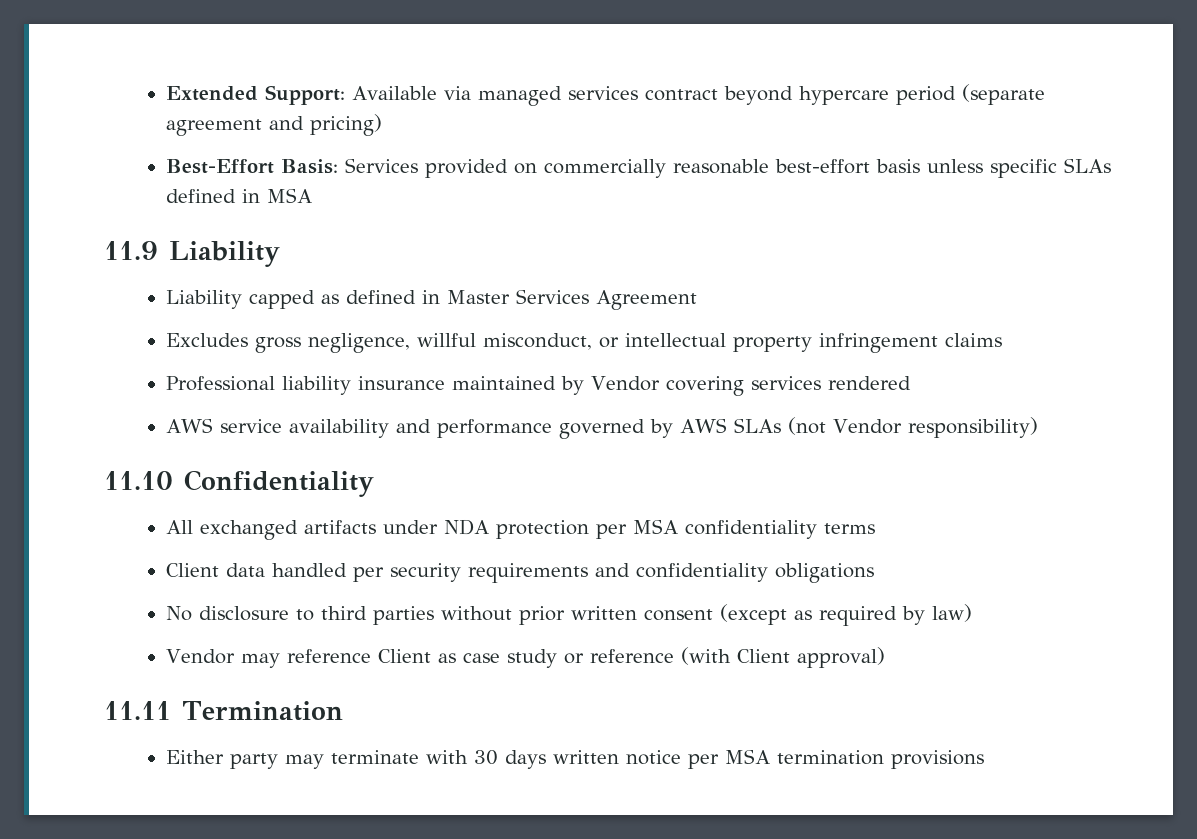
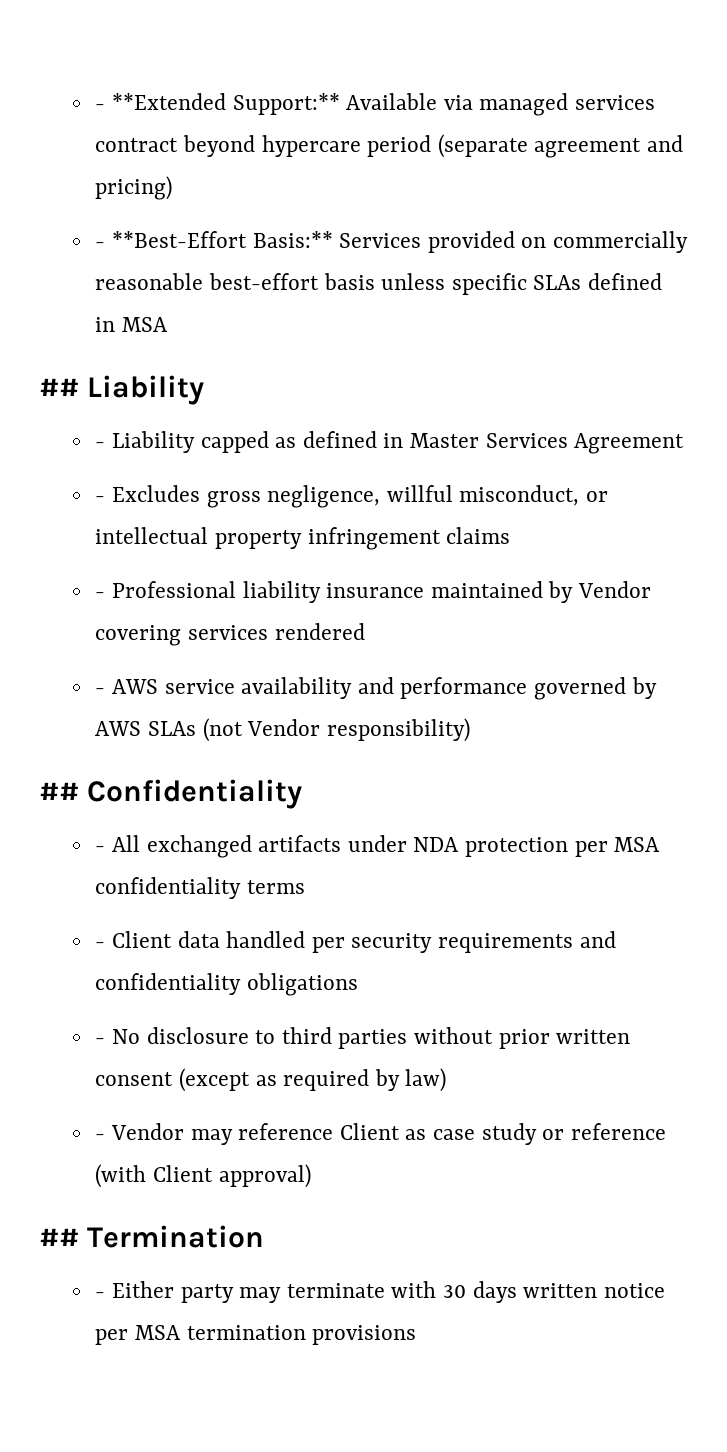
- Extended Support: Available via managed services contract beyond hypercare period (separate agreement and pricing)
+ - **Extended Support:** Available via managed services contract beyond hypercare period (separate agreement and pricing)
- Best-Effort Basis: Services provided on commercially reasonable best-effort basis unless specific SLAs defined in MSA
+ - **Best-Effort Basis:** Services provided on commercially reasonable best-effort basis unless specific SLAs defined in MSA
- 11.9 Liability
+ ## Liability
- Liability capped as defined in Master Services Agreement
+ - Liability capped as defined in Master Services Agreement
- Excludes gross negligence, willful misconduct, or intellectual property infringement claims
+ - Excludes gross negligence, willful misconduct, or intellectual property infringement claims
- Professional liability insurance maintained by Vendor covering services rendered
+ - Professional liability insurance maintained by Vendor covering services rendered
- AWS service availability and performance governed by AWS SLAs (not Vendor responsibility)
+ - AWS service availability and performance governed by AWS SLAs (not Vendor responsibility)
- 11.10 Confidentiality
+ ## Confidentiality
- All exchanged artifacts under NDA protection per MSA confidentiality terms
+ - All exchanged artifacts under NDA protection per MSA confidentiality terms
- Client data handled per security requirements and confidentiality obligations
+ - Client data handled per security requirements and confidentiality obligations
- No disclosure to third parties without prior written consent (except as required by law)
+ - No disclosure to third parties without prior written consent (except as required by law)
- Vendor may reference Client as case study or reference (with Client approval)
+ - Vendor may reference Client as case study or reference (with Client approval)
- 11.11 Termination
+ ## Termination
- Either party may terminate with 30 days written notice per MSA termination provisions
+ - Either party may terminate with 30 days written notice per MSA termination provisions

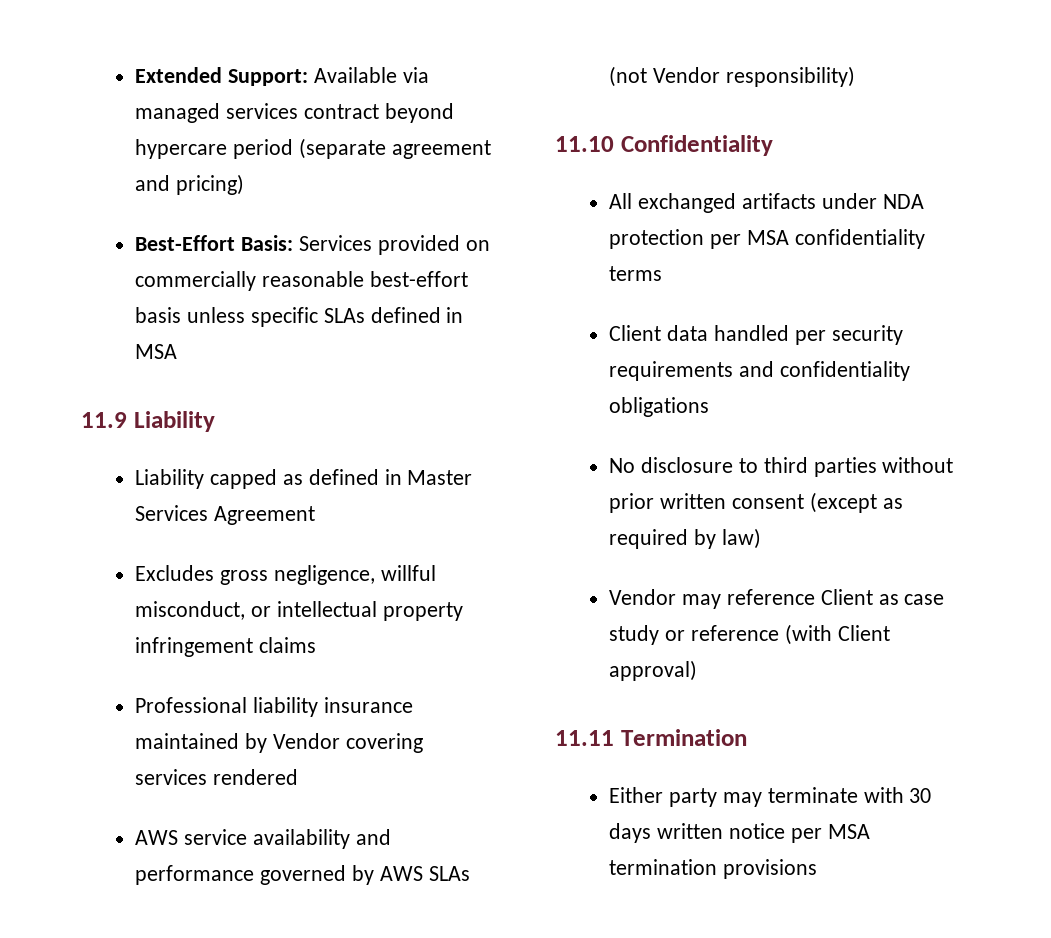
- - **Extended Support:** Available via managed services contract beyond hypercare period (separate agreement and pricing)
+ Extended Support: Available via managed services contract beyond hypercare period (separate agreement and pricing)
- - **Best-Effort Basis:** Services provided on commercially reasonable best-effort basis unless specific SLAs defined in MSA
+ Best-Effort Basis: Services provided on commercially reasonable best-effort basis unless specific SLAs defined in MSA
- ## Liability
+ 11.9 Liability
- - Liability capped as defined in Master Services Agreement
+ Liability capped as defined in Master Services Agreement
- - Excludes gross negligence, willful misconduct, or intellectual property infringement claims
+ Excludes gross negligence, willful misconduct, or intellectual property infringement claims
- - Professional liability insurance maintained by Vendor covering services rendered
+ Professional liability insurance maintained by Vendor covering services rendered
- - AWS service availability and performance governed by AWS SLAs (not Vendor responsibility)
+ AWS service availability and performance governed by AWS SLAs (not Vendor responsibility)
- ## Confidentiality
+ 11.10 Confidentiality
- - All exchanged artifacts under NDA protection per MSA confidentiality terms
+ All exchanged artifacts under NDA protection per MSA confidentiality terms
- - Client data handled per security requirements and confidentiality obligations
+ Client data handled per security requirements and confidentiality obligations
- - No disclosure to third parties without prior written consent (except as required by law)
+ No disclosure to third parties without prior written consent (except as required by law)
- - Vendor may reference Client as case study or reference (with Client approval)
+ Vendor may reference Client as case study or reference (with Client approval)
- ## Termination
+ 11.11 Termination
- - Either party may terminate with 30 days written notice per MSA termination provisions
+ Either party may terminate with 30 days written notice per MSA termination provisions

